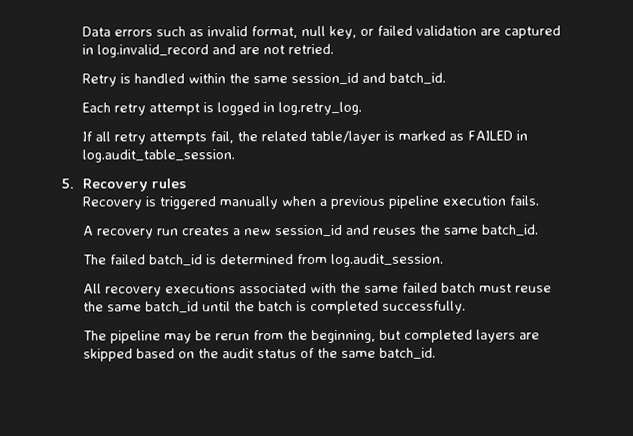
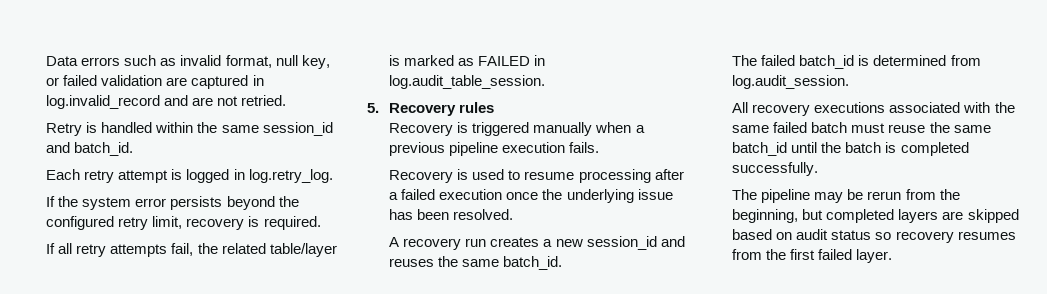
+ If the system error persists beyond the configured retry limit, recovery is required.
+ Recovery is used to resume processing after a failed execution once the underlying issue has been resolved.
- The pipeline may be rerun from the beginning, but completed layers are skipped based on the audit status of the same batch_id.
+ The pipeline may be rerun from the beginning, but completed layers are skipped based on audit status so recovery resumes from the first failed layer.

